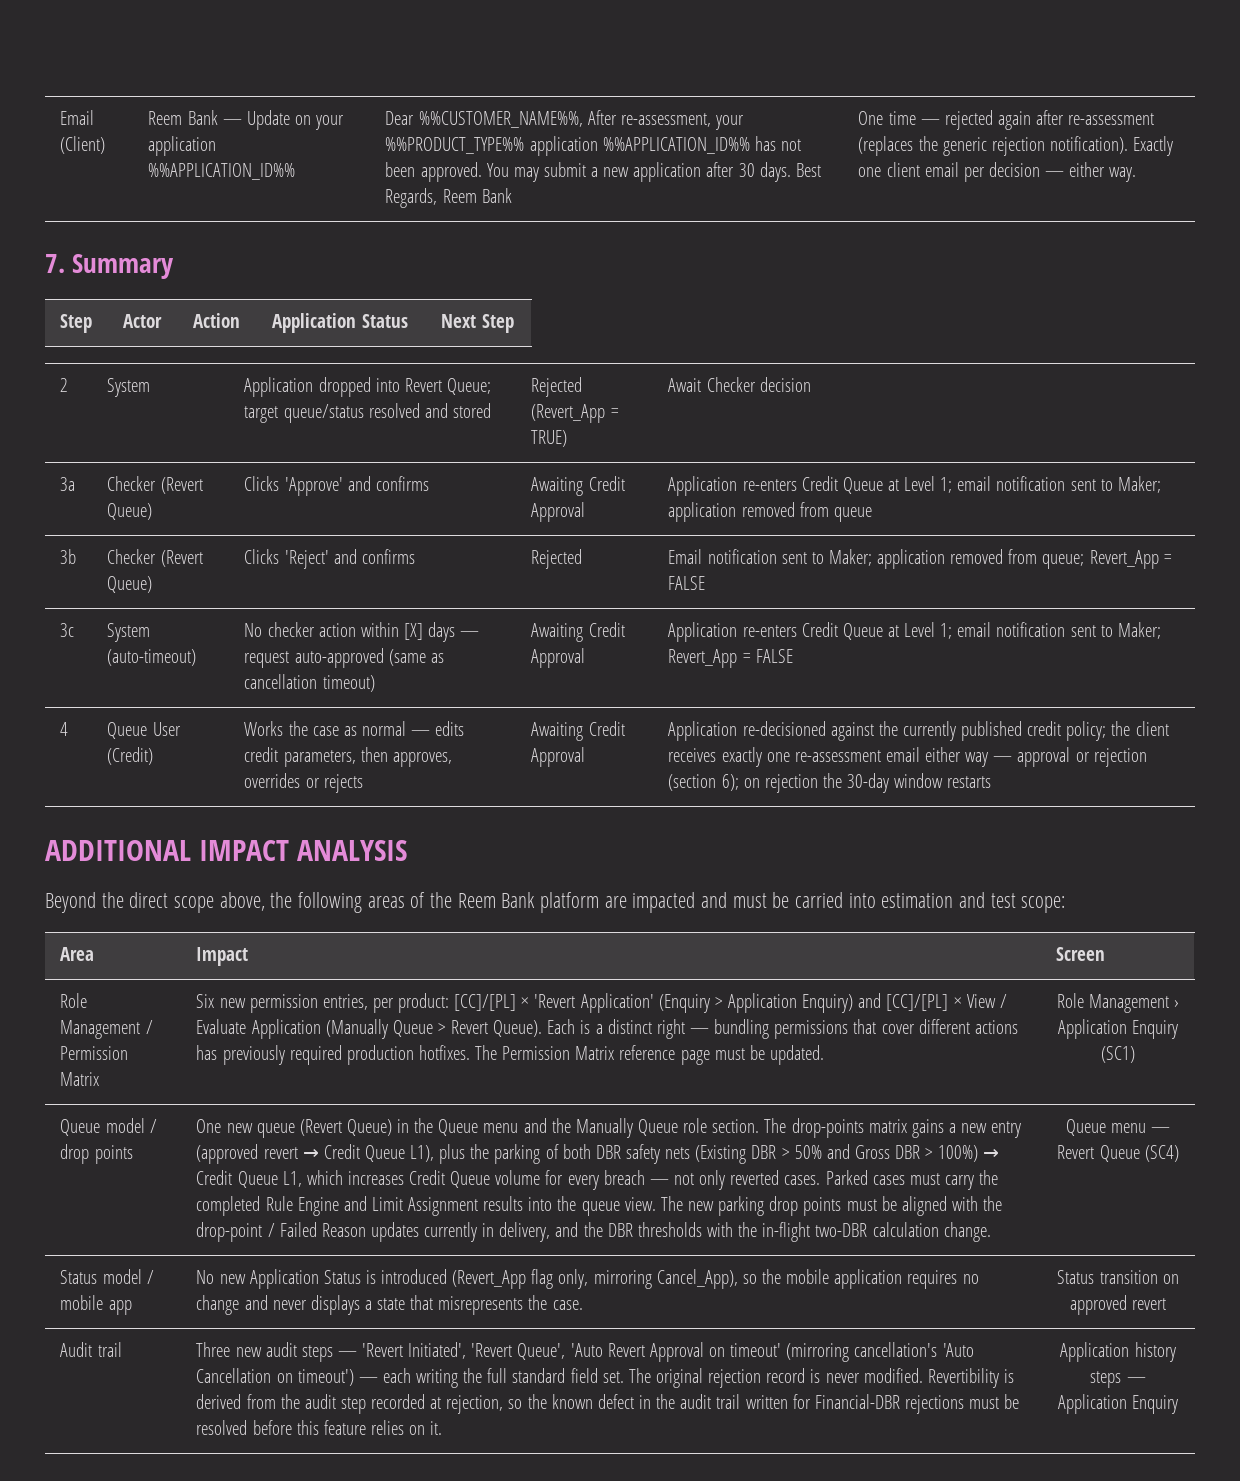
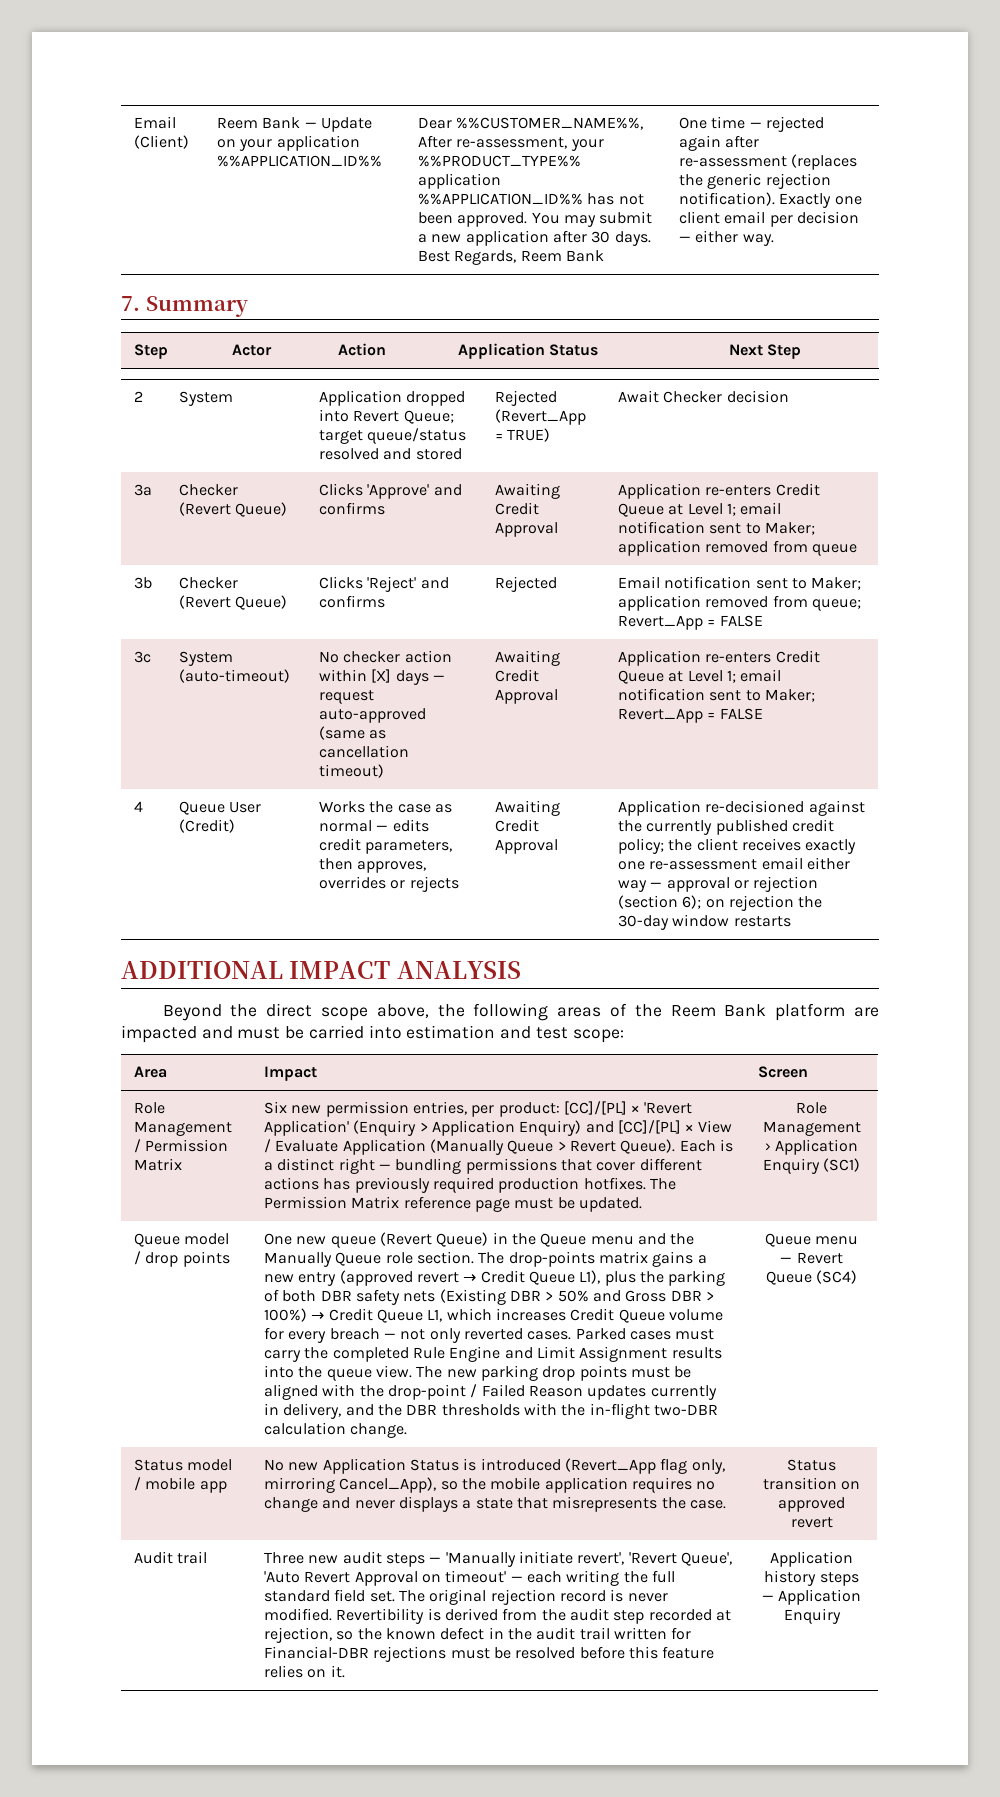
- Three new audit steps — 'Revert Initiated', 'Revert Queue', 'Auto Revert Approval on timeout' (mirroring cancellation's 'Auto Cancellation on timeout') — each writing the full standard field set.
+ Three new audit steps — 'Manually initiate revert', 'Revert Queue', 'Auto Revert Approval on timeout' — each writing the full standard field set.

